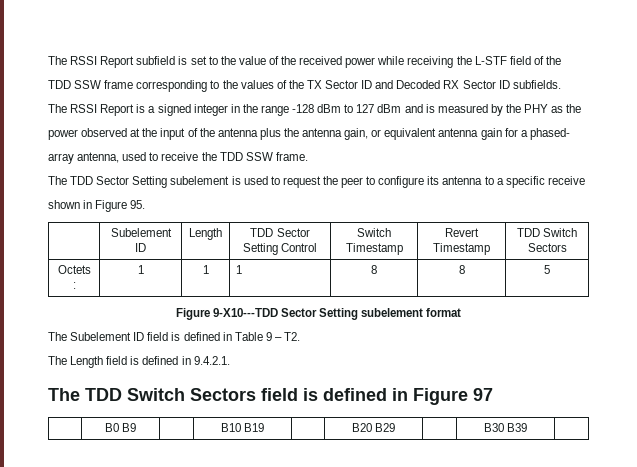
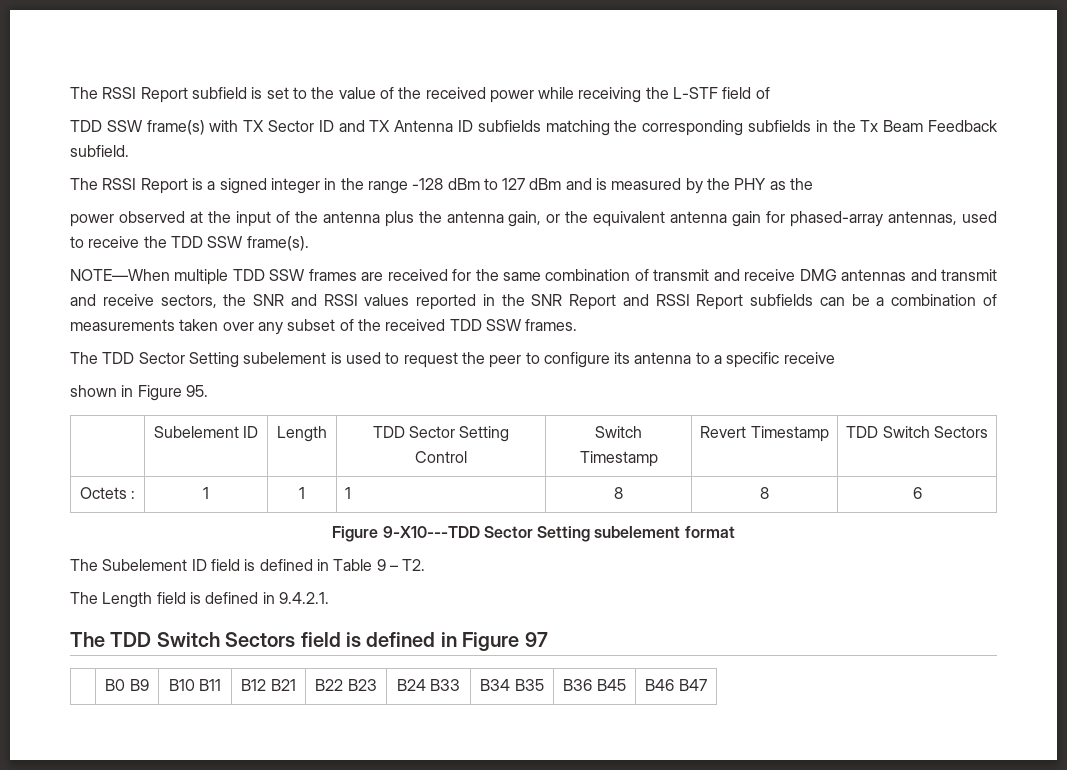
- The RSSI Report subfield is set to the value of the received power while receiving the L-STF field of the
- TDD SSW frame corresponding to the values of the TX Sector ID and Decoded RX Sector ID subfields.
+ The RSSI Report subfield is set to the value of the received power while receiving the L-STF field of
+ TDD SSW frame(s) with TX Sector ID and TX Antenna ID subfields matching the corresponding subfields in the Tx Beam Feedback subfield.
- power observed at the input of the antenna plus the antenna gain, or equivalent antenna gain for a phased-
- array antenna, used to receive the TDD SSW frame.
+ power observed at the input of the antenna plus the antenna gain, or the equivalent antenna gain for phased-array antennas, used to receive the TDD SSW frame(s).
+ NOTE—When multiple TDD SSW frames are received for the same combination of transmit and receive DMG antennas and transmit and receive sectors, the SNR and RSSI values reported in the SNR Report and RSSI Report subfields can be a combination of measurements taken over any subset of the received TDD SSW frames.
- Octets : | 1 | 1 | 1 | 8 | 8 | 5
+ Octets : | 1 | 1 | 1 | 8 | 8 | 6
- | B0 B9 | | B10 B19 | | B20 B29 | | B30 B39 |
+ | B0 B9 | B10 B11 | B12 B21 | B22 B23 | B24 B33 | B34 B35 | B36 B45 | B46 B47

